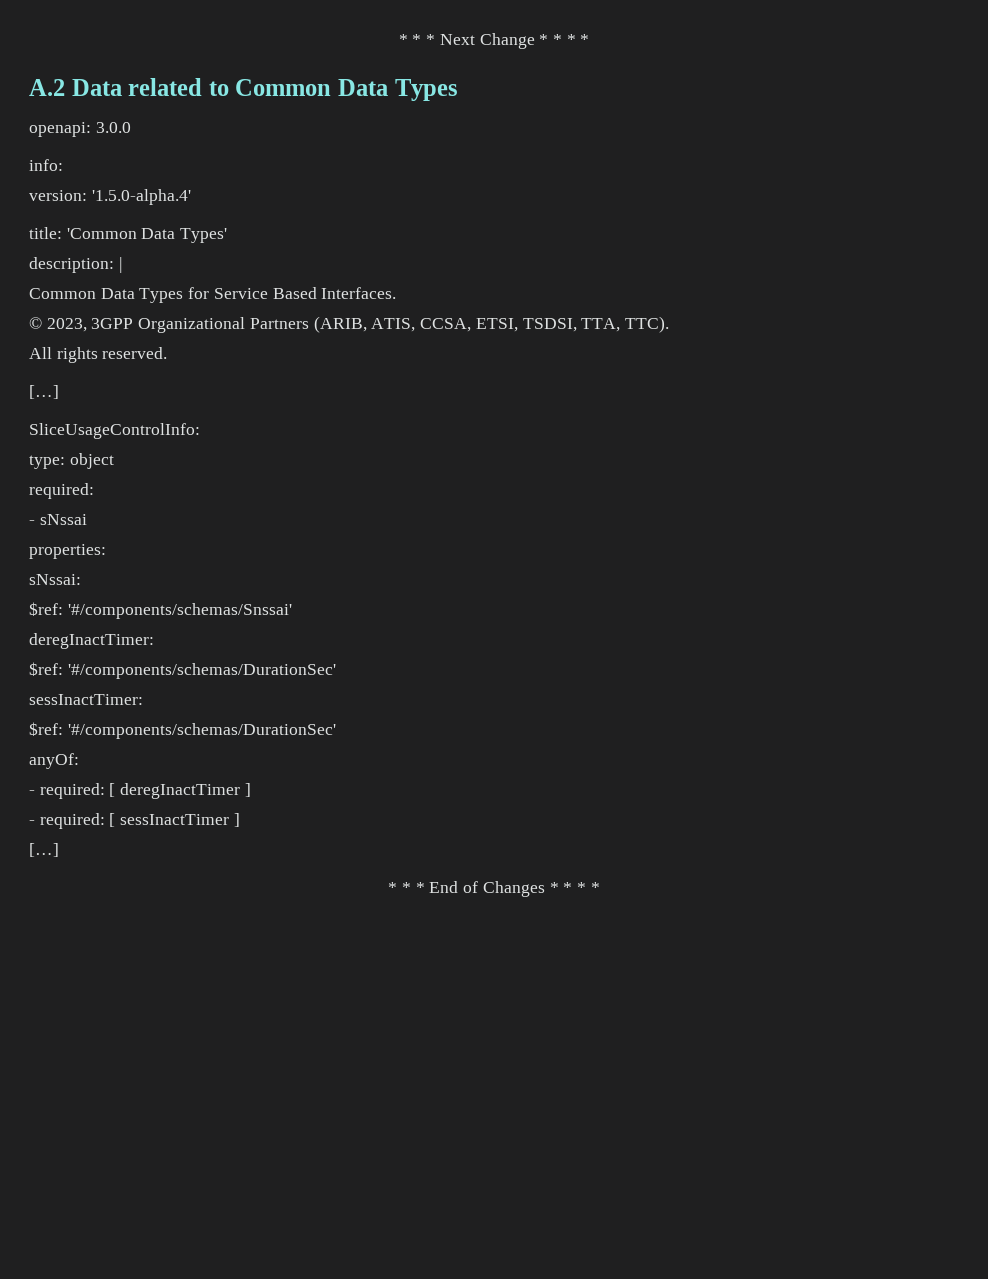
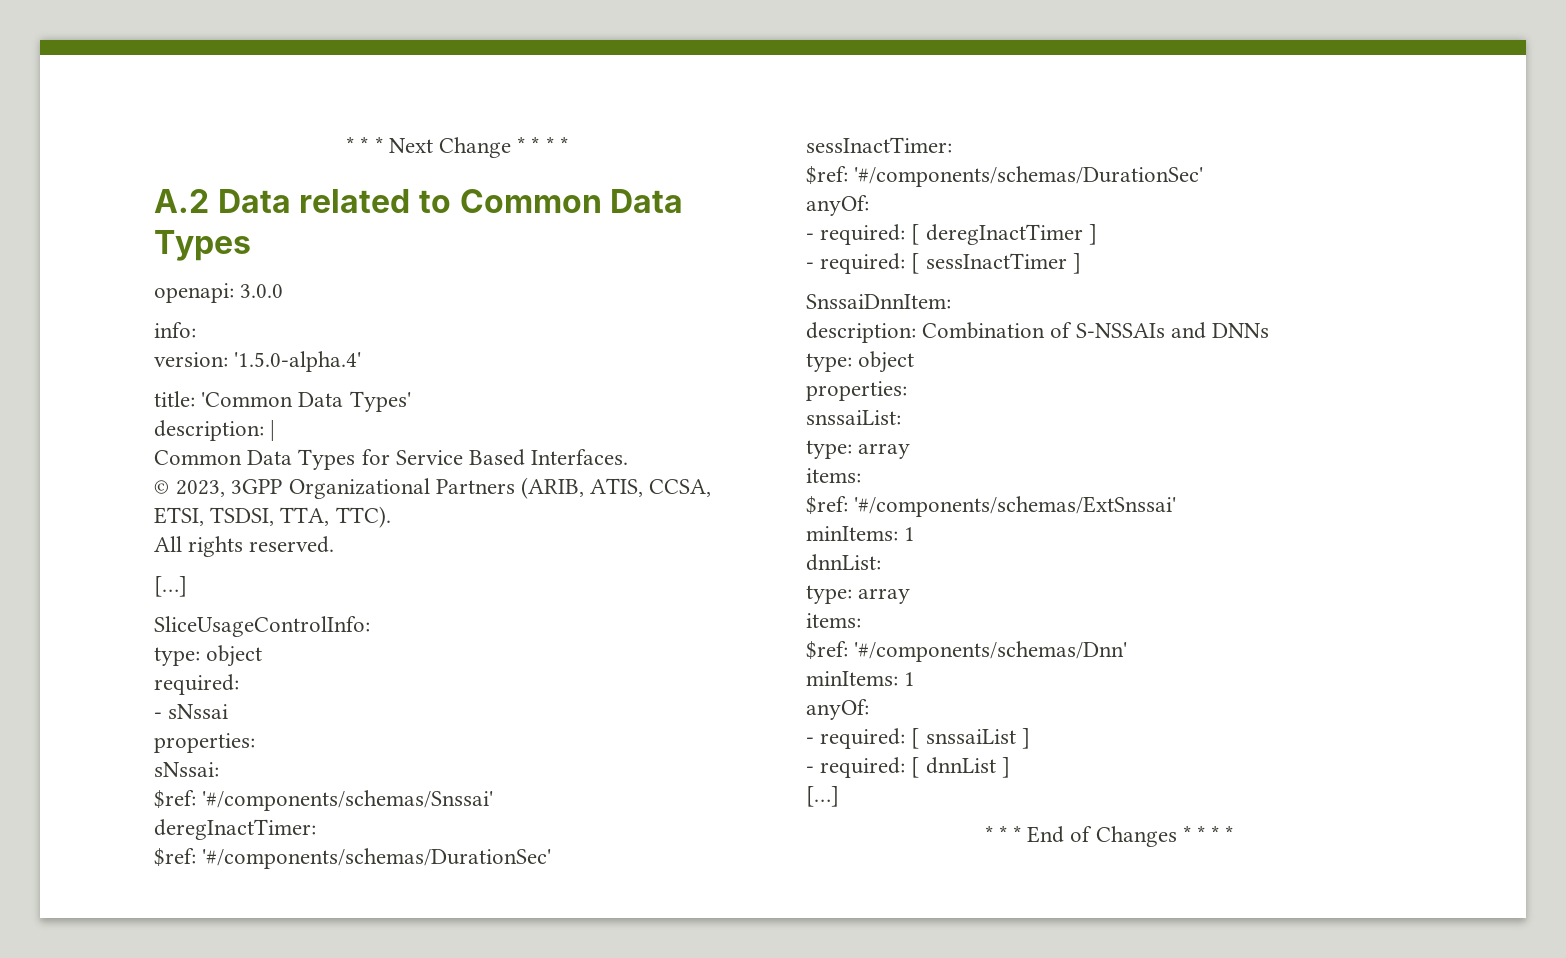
+ SnssaiDnnItem:
+ description: Combination of S-NSSAIs and DNNs
+ type: object
+ properties:
+ snssaiList:
+ type: array
+ items:
+ $ref: '#/components/schemas/ExtSnssai'
+ minItems: 1
+ dnnList:
+ type: array
+ items:
+ $ref: '#/components/schemas/Dnn'
+ minItems: 1
+ anyOf:
+ - required: [ snssaiList ]
+ - required: [ dnnList ]

